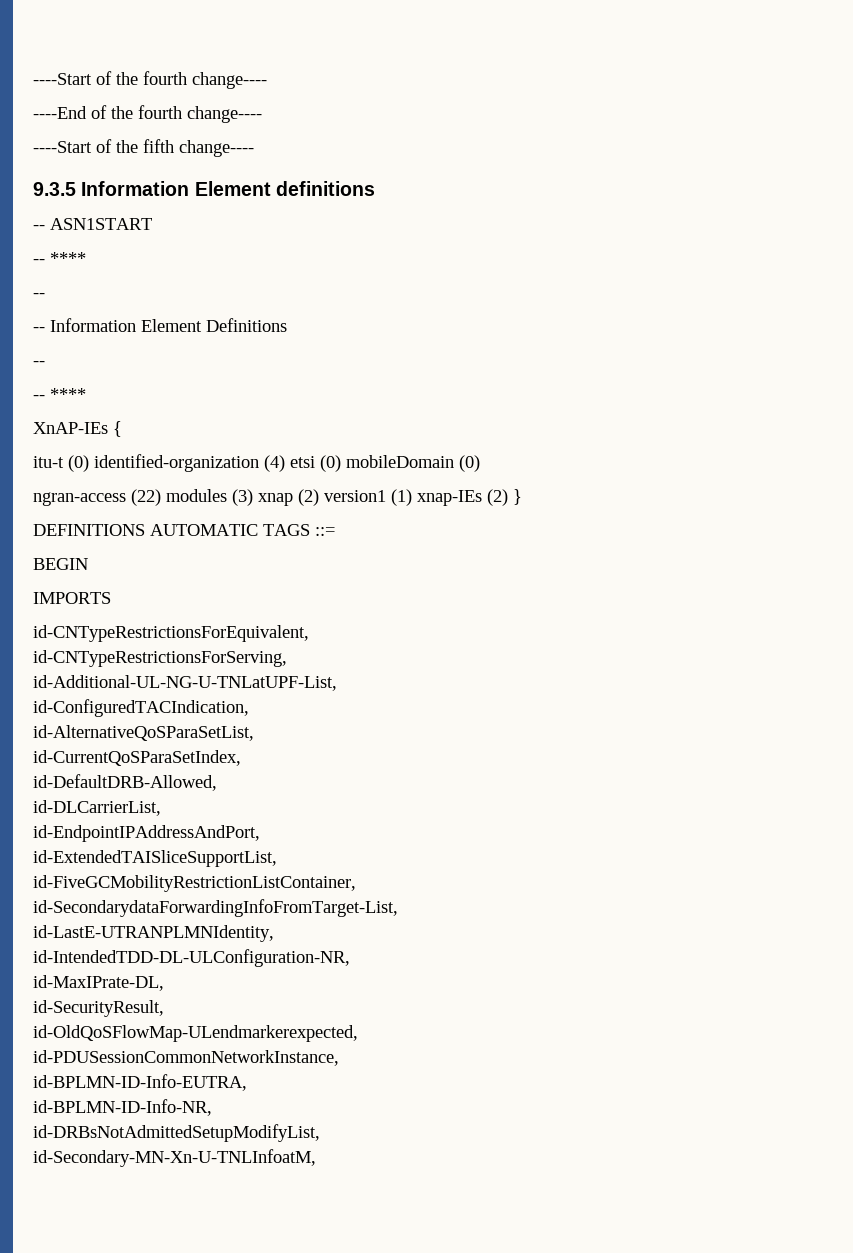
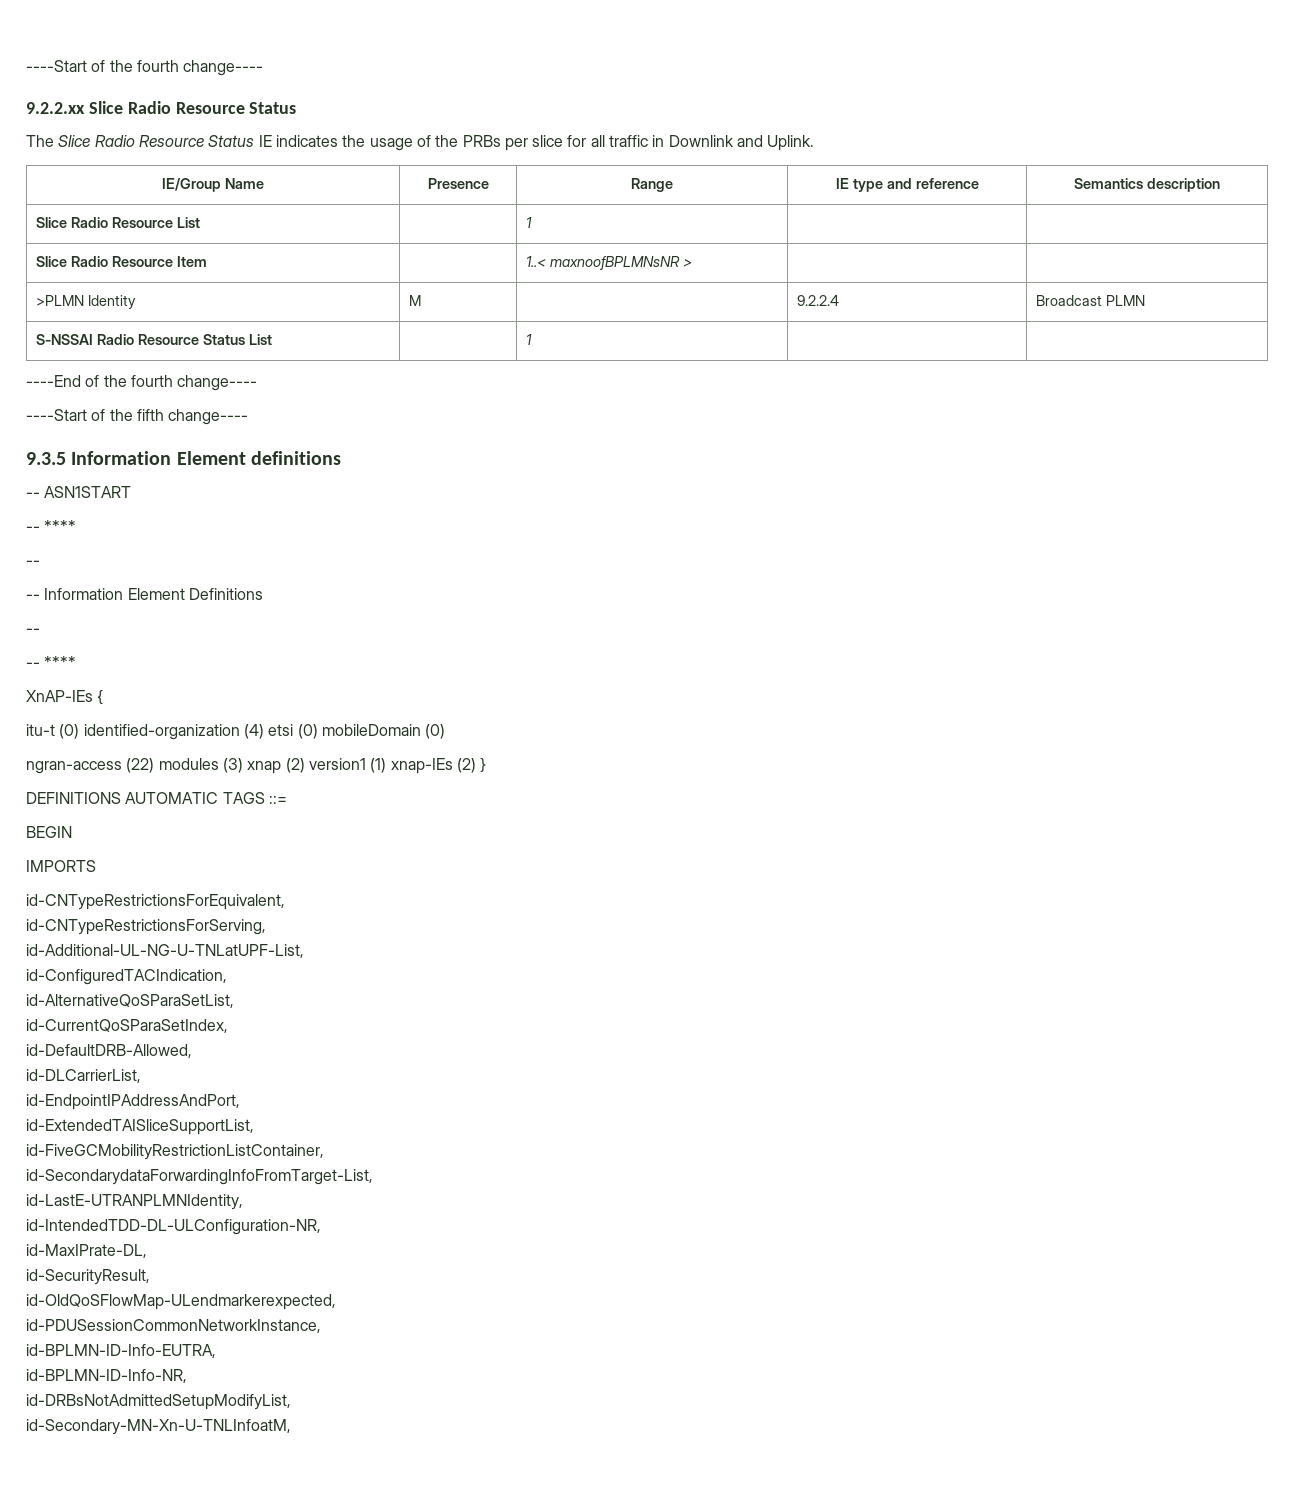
+ 9.2.2.xx Slice Radio Resource Status
+ The Slice Radio Resource Status IE indicates the usage of the PRBs per slice for all traffic in Downlink and Uplink.
+ IE/Group Name | Presence | Range | IE type and reference | Semantics description
+ Slice Radio Resource List | | 1 | |
+ Slice Radio Resource Item | | 1..< maxnoofBPLMNsNR > | |
+ >PLMN Identity | M | | 9.2.2.4 | Broadcast PLMN
+ S-NSSAI Radio Resource Status List | | 1 | |

